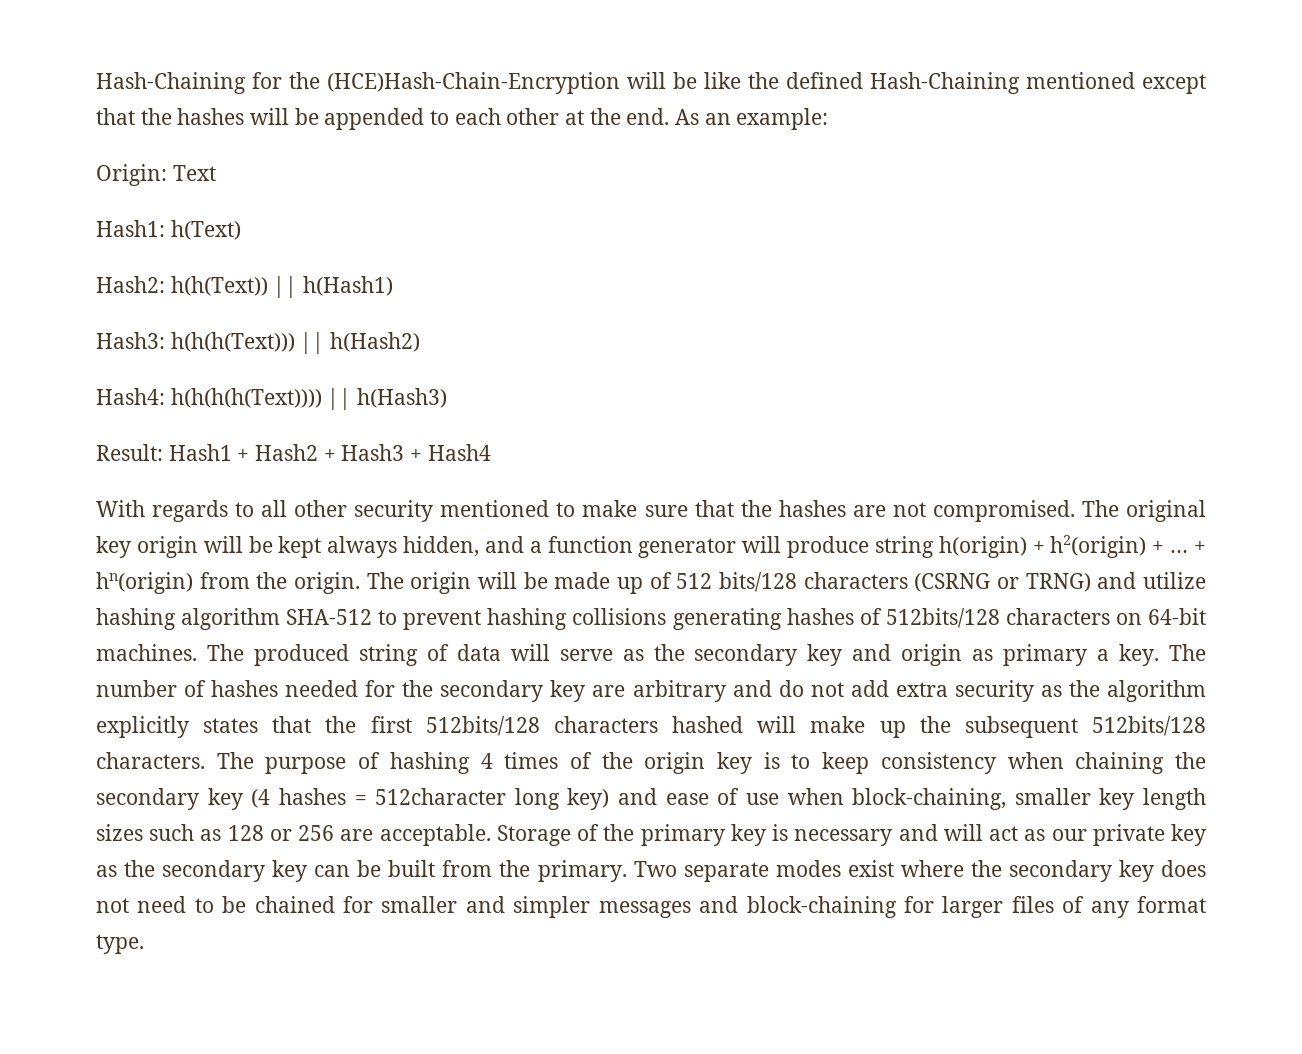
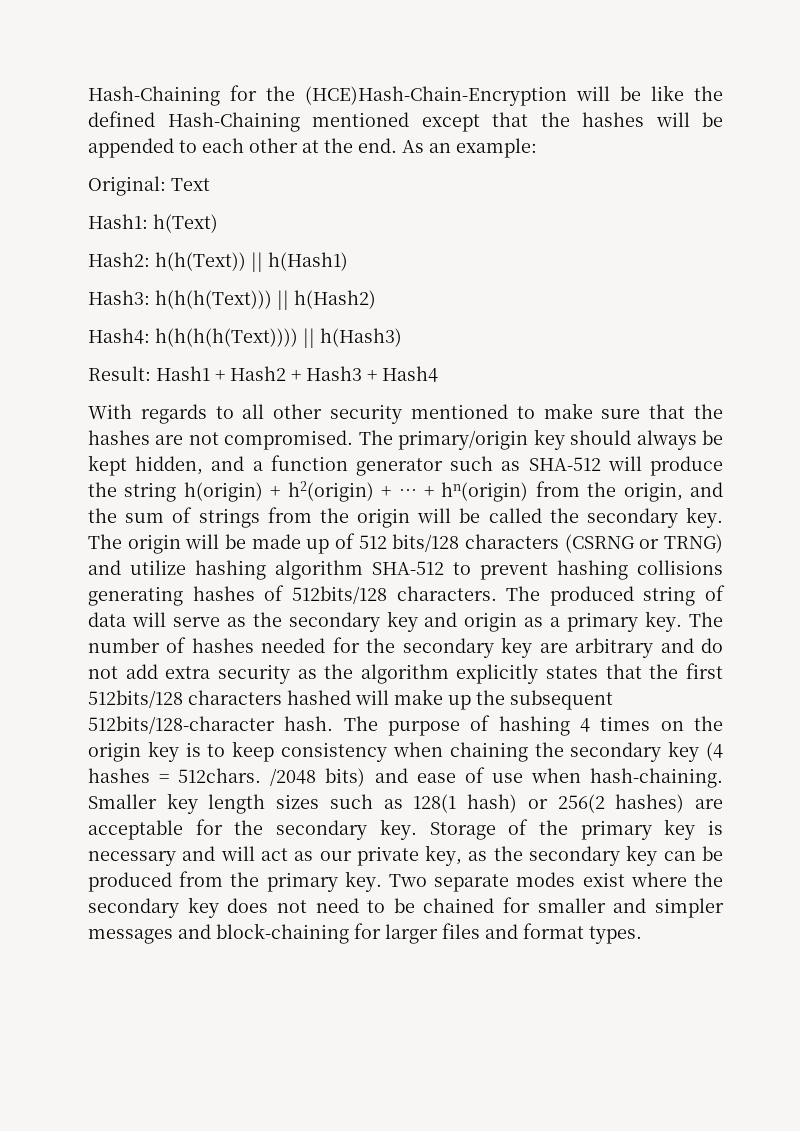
- Origin: Text
+ Original: Text
- The original key origin will be kept always hidden, and a function generator will produce string h(origin) + h2(origin) + …
+ The primary/origin key should always be kept hidden, and a function generator such as SHA-512 will produce the string h(origin) + h2(origin) + …
- + hn(origin) from the origin.
+ + hn(origin) from the origin, and the sum of strings from the origin will be called the secondary key.
- The origin will be made up of 512 bits/128 characters (CSRNG or TRNG) and utilize hashing algorithm SHA-512 to prevent hashing collisions generating hashes of 512bits/128 characters on 64-bit machines.
+ The origin will be made up of 512 bits/128 characters (CSRNG or TRNG) and utilize hashing algorithm SHA-512 to prevent hashing collisions generating hashes of 512bits/128 characters.
- The produced string of data will serve as the secondary key and origin as primary a key.
+ The produced string of data will serve as the secondary key and origin as a primary key.
- The number of hashes needed for the secondary key are arbitrary and do not add extra security as the algorithm explicitly states that the first 512bits/128 characters hashed will make up the subsequent 512bits/128 characters.
+ The number of hashes needed for the secondary key are arbitrary and do not add extra security as the algorithm explicitly states that the first 512bits/128 characters hashed will make up the subsequent 512bits/128-character hash.
- The purpose of hashing 4 times of the origin key is to keep consistency when chaining the secondary key (4 hashes = 512character long key) and ease of use when block-chaining, smaller key length sizes such as 128 or 256 are acceptable.
+ The purpose of hashing 4 times on the origin key is to keep consistency when chaining the secondary key (4 hashes = 512chars. /2048 bits) and ease of use when hash-chaining. Smaller key length sizes such as 128(1 hash) or 256(2 hashes) are acceptable for the secondary key.
- Storage of the primary key is necessary and will act as our private key as the secondary key can be built from the primary.
+ Storage of the primary key is necessary and will act as our private key, as the secondary key can be produced from the primary key.
- Two separate modes exist where the secondary key does not need to be chained for smaller and simpler messages and block-chaining for larger files of any format type.
+ Two separate modes exist where the secondary key does not need to be chained for smaller and simpler messages and block-chaining for larger files and format types.

